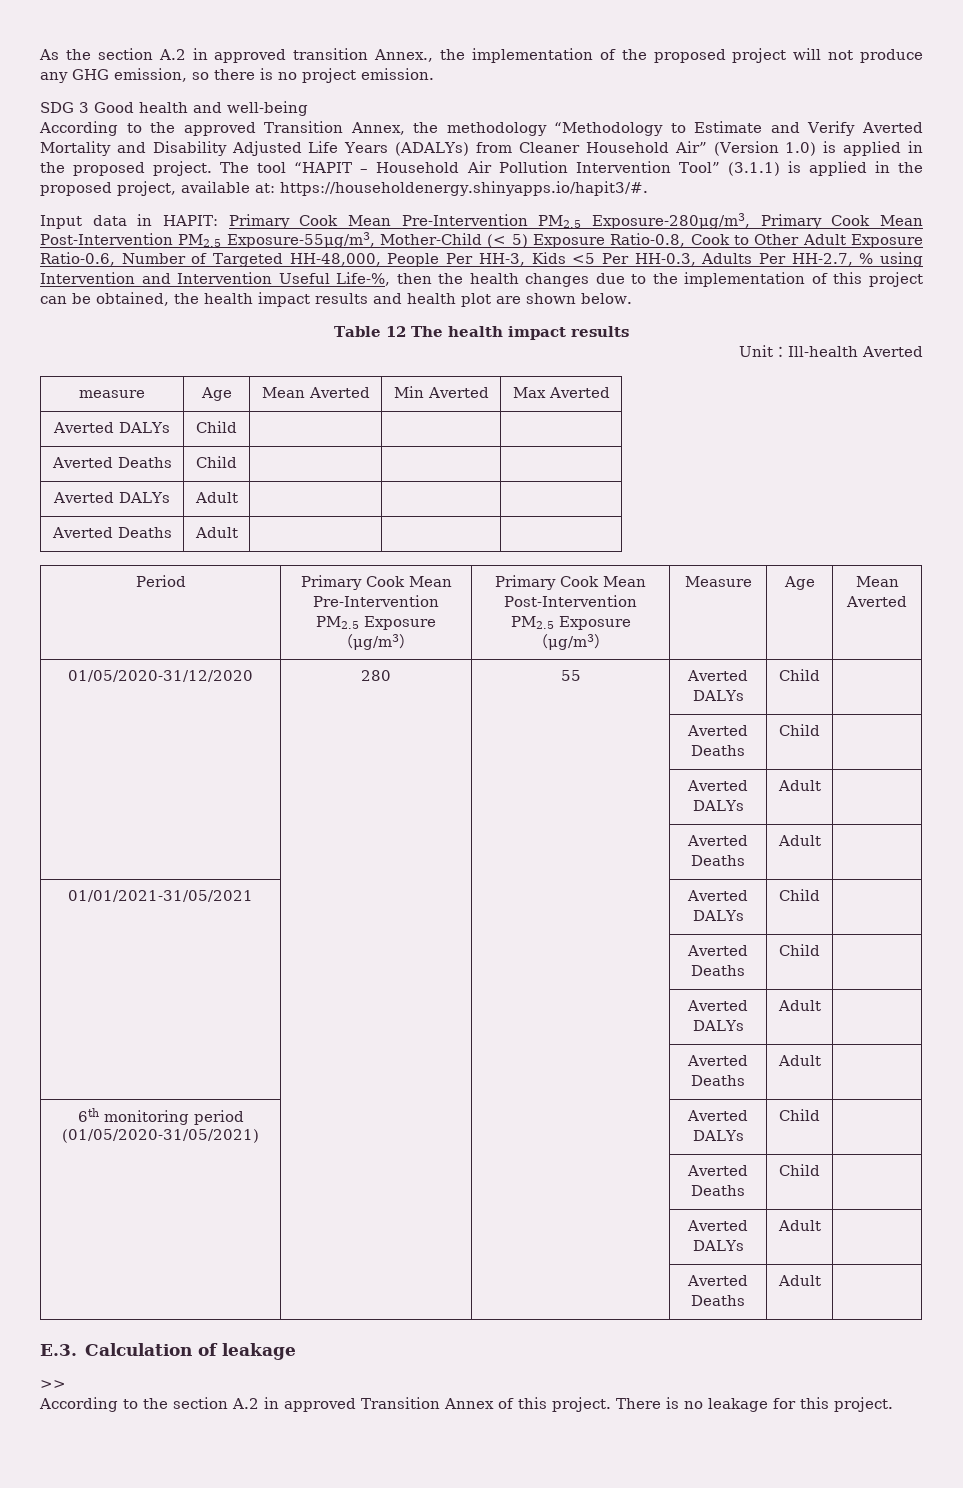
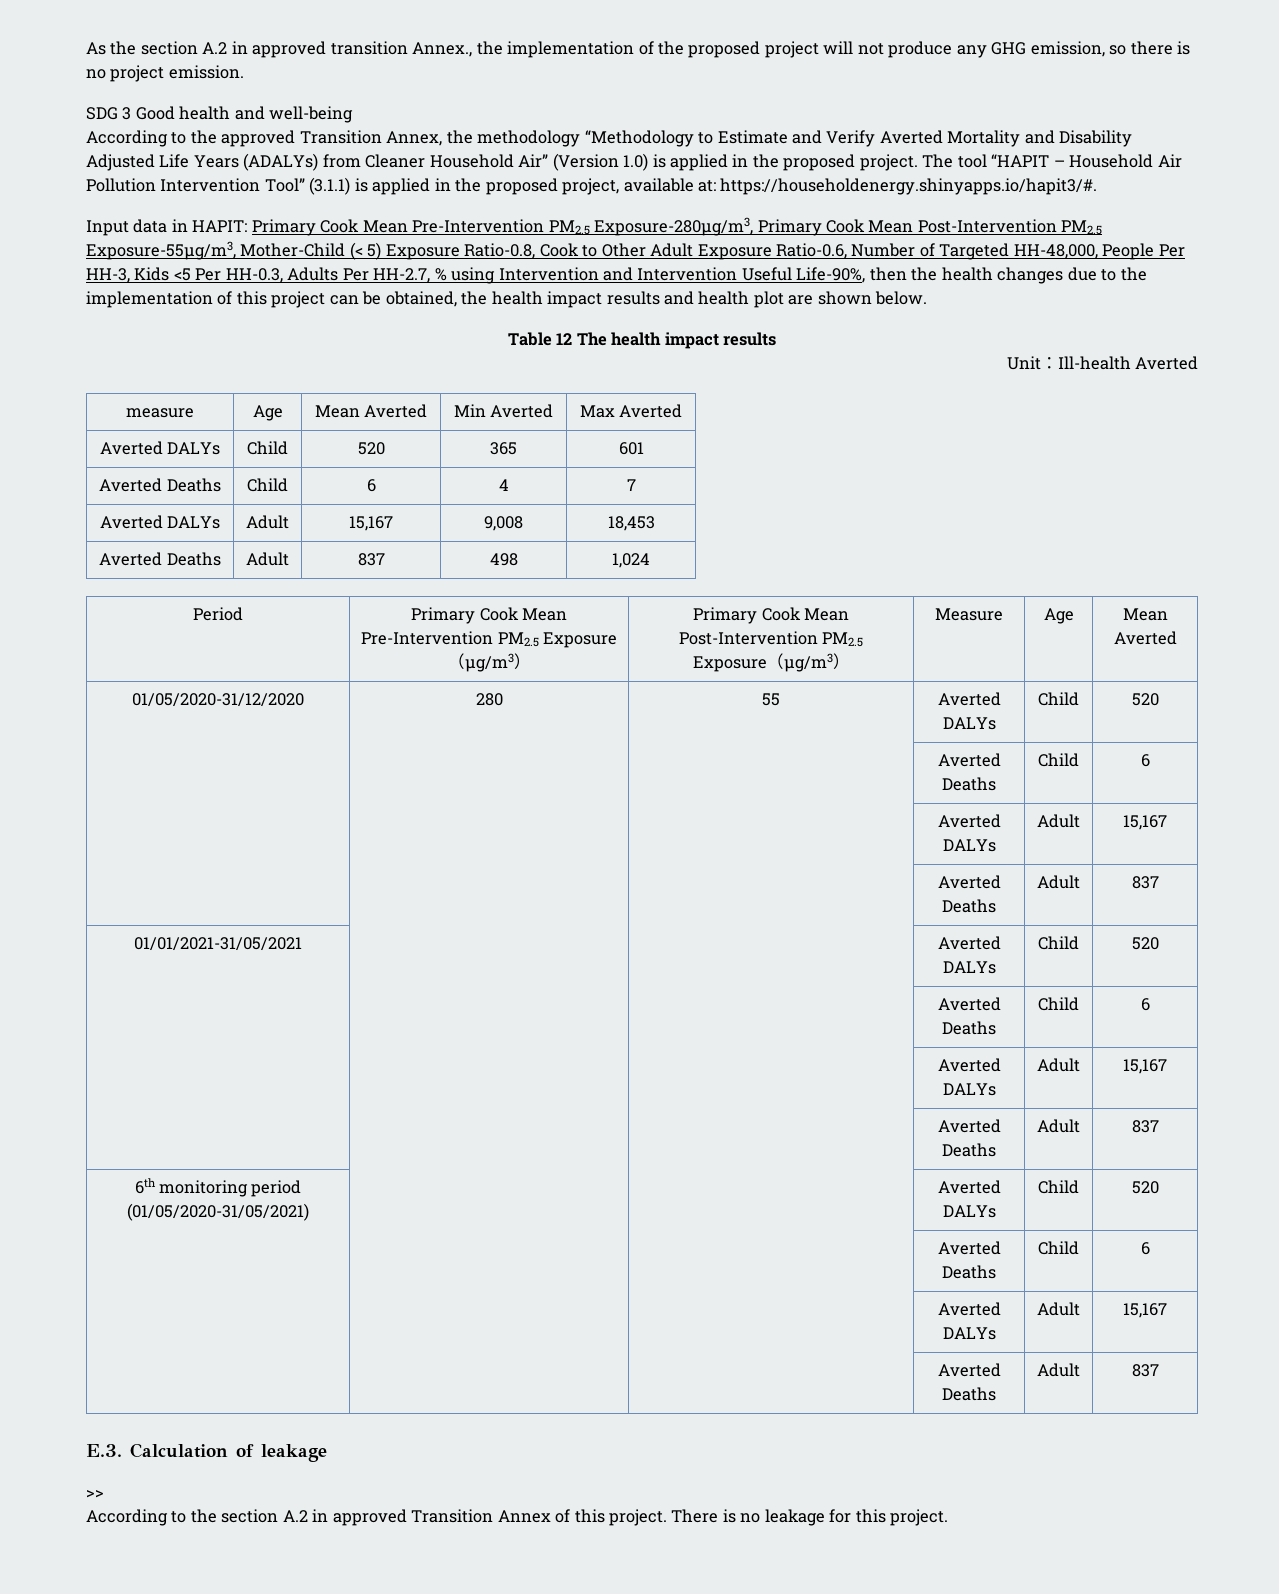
- Primary Cook Mean Pre-Intervention PM2.5 Exposure-280μg/m3, Primary Cook Mean Post-Intervention PM2.5 Exposure-55μg/m3, Mother-Child (< 5) Exposure Ratio-0.8, Cook to Other Adult Exposure Ratio-0.6, Number of Targeted HH-48,000, People Per HH-3, Kids <5 Per HH-0.3, Adults Per HH-2.7, % using Intervention and Intervention Useful Life-%, then the health changes due to the implementation of this project can be obtained, the health impact results and health plot are shown below.
+ Primary Cook Mean Pre-Intervention PM2.5 Exposure-280μg/m3, Primary Cook Mean Post-Intervention PM2.5 Exposure-55μg/m3, Mother-Child (< 5) Exposure Ratio-0.8, Cook to Other Adult Exposure Ratio-0.6, Number of Targeted HH-48,000, People Per HH-3, Kids <5 Per HH-0.3, Adults Per HH-2.7, % using Intervention and Intervention Useful Life-90%, then the health changes due to the implementation of this project can be obtained, the health impact results and health plot are shown below.
- Averted DALYs | Child | | |
- Averted Deaths | Child | | |
- Averted DALYs | Adult | | |
- Averted Deaths | Adult | | |
+ Averted DALYs | Child | 520 | 365 | 601
+ Averted Deaths | Child | 6 | 4 | 7
+ Averted DALYs | Adult | 15,167 | 9,008 | 18,453
+ Averted Deaths | Adult | 837 | 498 | 1,024
- 01/05/2020-31/12/2020 | 280 | 55 | Averted DALYs | Child |
- | | | Averted Deaths | Child |
- | | | Averted DALYs | Adult |
- | | | Averted Deaths | Adult |
+ 01/05/2020-31/12/2020 | 280 | 55 | Averted DALYs | Child | 520
+ | | | Averted Deaths | Child | 6
+ | | | Averted DALYs | Adult | 15,167
+ | | | Averted Deaths | Adult | 837
- 01/01/2021-31/05/2021 | | | Averted DALYs | Child |
- | | | Averted Deaths | Child |
- | | | Averted DALYs | Adult |
- | | | Averted Deaths | Adult |
+ 01/01/2021-31/05/2021 | | | Averted DALYs | Child | 520
+ | | | Averted Deaths | Child | 6
+ | | | Averted DALYs | Adult | 15,167
+ | | | Averted Deaths | Adult | 837
- 6th monitoring period (01/05/2020-31/05/2021) | | | Averted DALYs | Child |
- | | | Averted Deaths | Child |
- | | | Averted DALYs | Adult |
- | | | Averted Deaths | Adult |
+ 6th monitoring period (01/05/2020-31/05/2021) | | | Averted DALYs | Child | 520
+ | | | Averted Deaths | Child | 6
+ | | | Averted DALYs | Adult | 15,167
+ | | | Averted Deaths | Adult | 837

